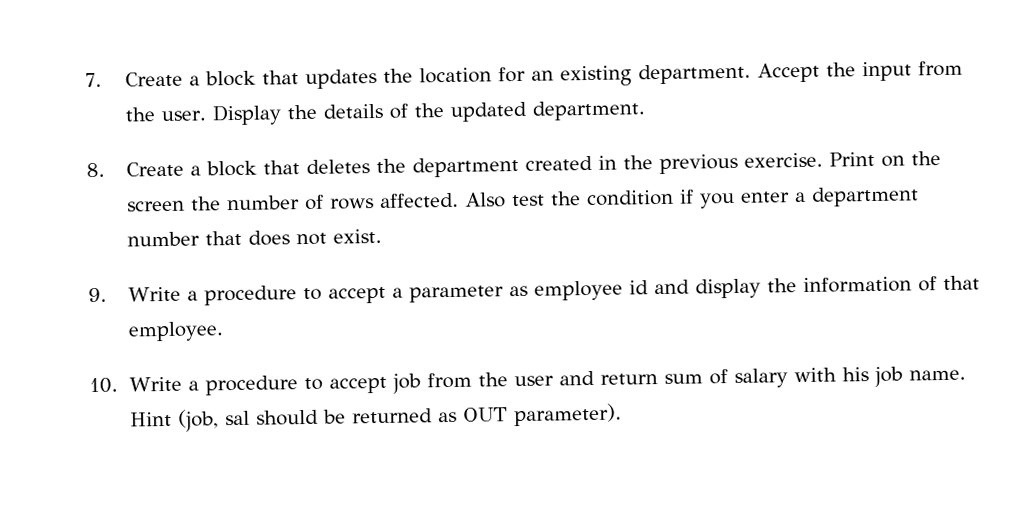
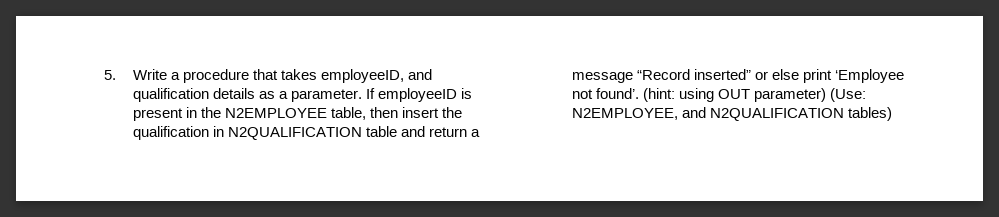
- 7. Create a block that updates the location for an existing department. Accept the input from the user. Display the details of the updated department.
- 8. Create a block that deletes the department created in the previous exercise. Print on the screen the number of rows affected. Also test the condition if you enter a department number that does not exist.
- 9. Write a procedure to accept a parameter as employee id and display the information of that employee.
- 10. Write a procedure to accept job from the user and return sum of salary with his job name. Hint (job, sal should be returned as OUT parameter).
+ 5. Write a procedure that takes employeeID, and qualification details as a parameter. If employeeID is present in the N2EMPLOYEE table, then insert the qualification in N2QUALIFICATION table and return a message “Record inserted” or else print ‘Employee not found’. (hint: using OUT parameter) (Use: N2EMPLOYEE, and N2QUALIFICATION tables)

